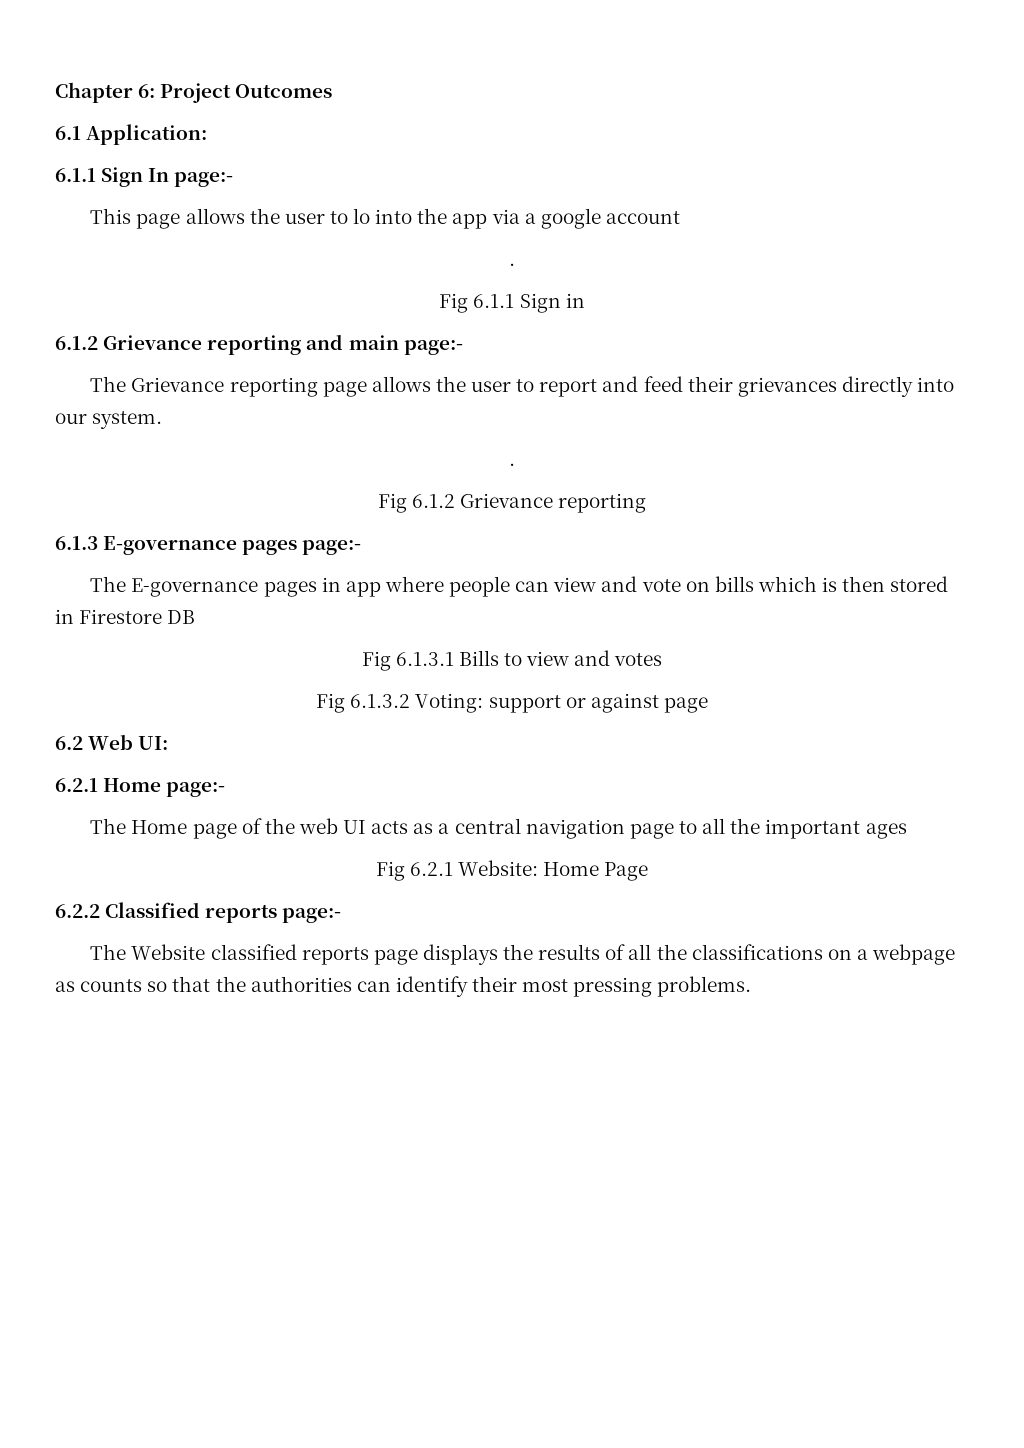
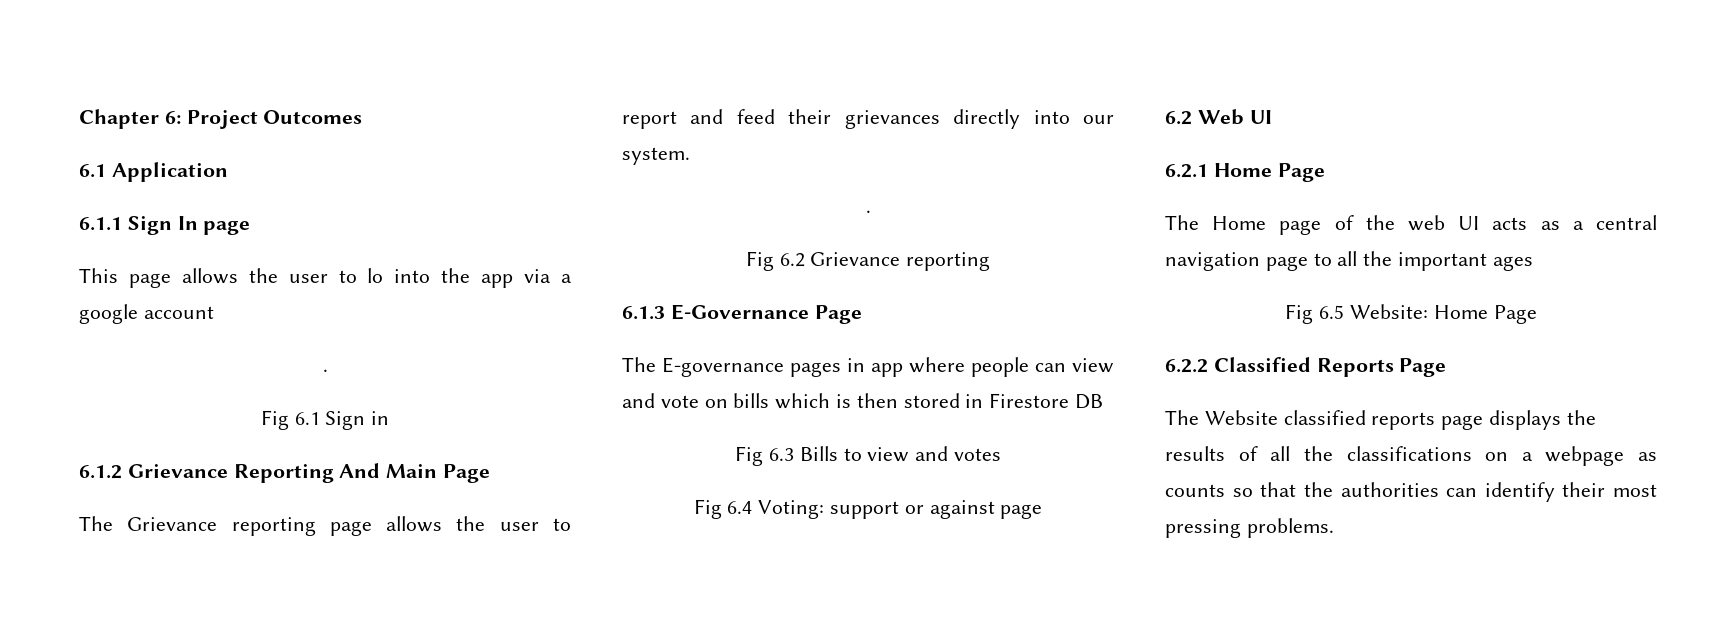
- 6.1 Application:
+ 6.1 Application
- 6.1.1 Sign In page:-
+ 6.1.1 Sign In page
- Fig 6.1.1 Sign in
+ Fig 6.1 Sign in
- 6.1.2 Grievance reporting and main page:-
+ 6.1.2 Grievance Reporting And Main Page
- Fig 6.1.2 Grievance reporting
+ Fig 6.2 Grievance reporting
- 6.1.3 E-governance pages page:-
+ 6.1.3 E-Governance Page
- Fig 6.1.3.1 Bills to view and votes
+ Fig 6.3 Bills to view and votes
- Fig 6.1.3.2 Voting: support or against page
+ Fig 6.4 Voting: support or against page
- 6.2 Web UI:
+ 6.2 Web UI
- 6.2.1 Home page:-
+ 6.2.1 Home Page
- Fig 6.2.1 Website: Home Page
+ Fig 6.5 Website: Home Page
- 6.2.2 Classified reports page:-
+ 6.2.2 Classified Reports Page

